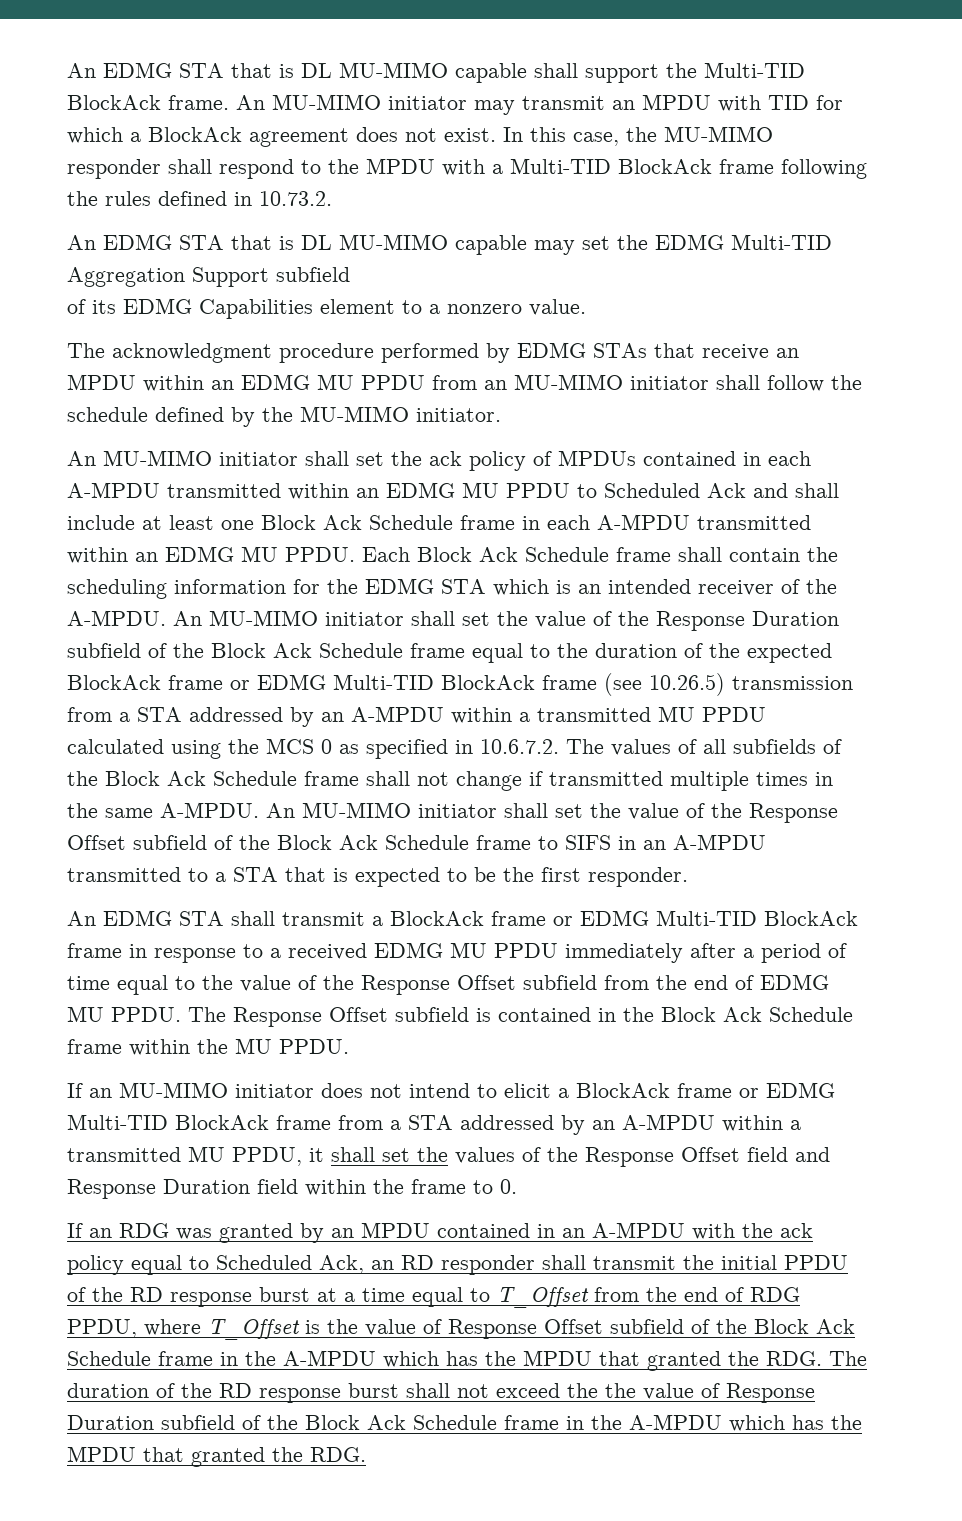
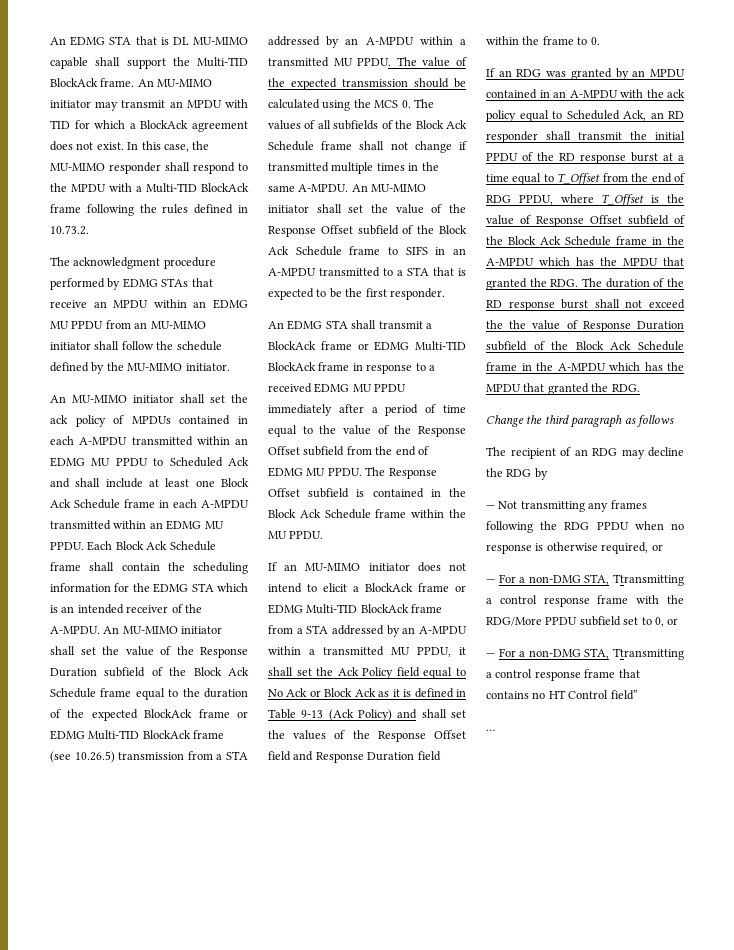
- An EDMG STA that is DL MU-MIMO capable may set the EDMG Multi-TID Aggregation Support subfield
- of its EDMG Capabilities element to a nonzero value.
- An MU-MIMO initiator shall set the value of the Response Duration subfield of the Block Ack Schedule frame equal to the duration of the expected BlockAck frame or EDMG Multi-TID BlockAck frame (see 10.26.5) transmission from a STA addressed by an A-MPDU within a transmitted MU PPDU calculated using the MCS 0 as specified in 10.6.7.2. The values of all subfields of the Block Ack Schedule frame shall not change if transmitted multiple times in the same A-MPDU.
+ An MU-MIMO initiator shall set the value of the Response Duration subfield of the Block Ack Schedule frame equal to the duration of the expected BlockAck frame or EDMG Multi-TID BlockAck frame (see 10.26.5) transmission from a STA addressed by an A-MPDU within a transmitted MU PPDU. The value of the expected transmission should be calculated using the MCS 0. The values of all subfields of the Block Ack Schedule frame shall not change if transmitted multiple times in the same A-MPDU.
- If an MU-MIMO initiator does not intend to elicit a BlockAck frame or EDMG Multi-TID BlockAck frame from a STA addressed by an A-MPDU within a transmitted MU PPDU, it shall set the values of the Response Offset field and Response Duration field within the frame to 0.
+ If an MU-MIMO initiator does not intend to elicit a BlockAck frame or EDMG Multi-TID BlockAck frame from a STA addressed by an A-MPDU within a transmitted MU PPDU, it shall set the Ack Policy field equal to No Ack or Block Ack as it is defined in Table 9-13 (Ack Policy) and shall set the values of the Response Offset field and Response Duration field within the frame to 0.
+ Change the third paragraph as follows
+ The recipient of an RDG may decline the RDG by
+ — Not transmitting any frames following the RDG PPDU when no response is otherwise required, or
+ — For a non-DMG STA, Ttransmitting a control response frame with the RDG/More PPDU subfield set to 0, or
+ — For a non-DMG STA, Ttransmitting a control response frame that contains no HT Control field”
+ …

